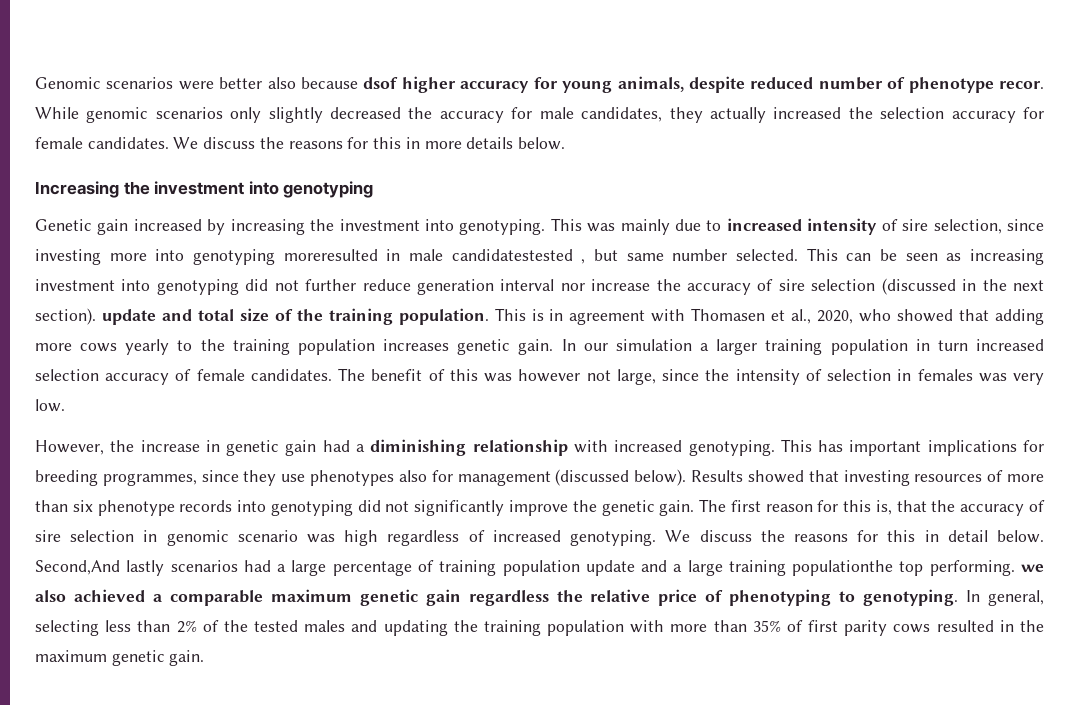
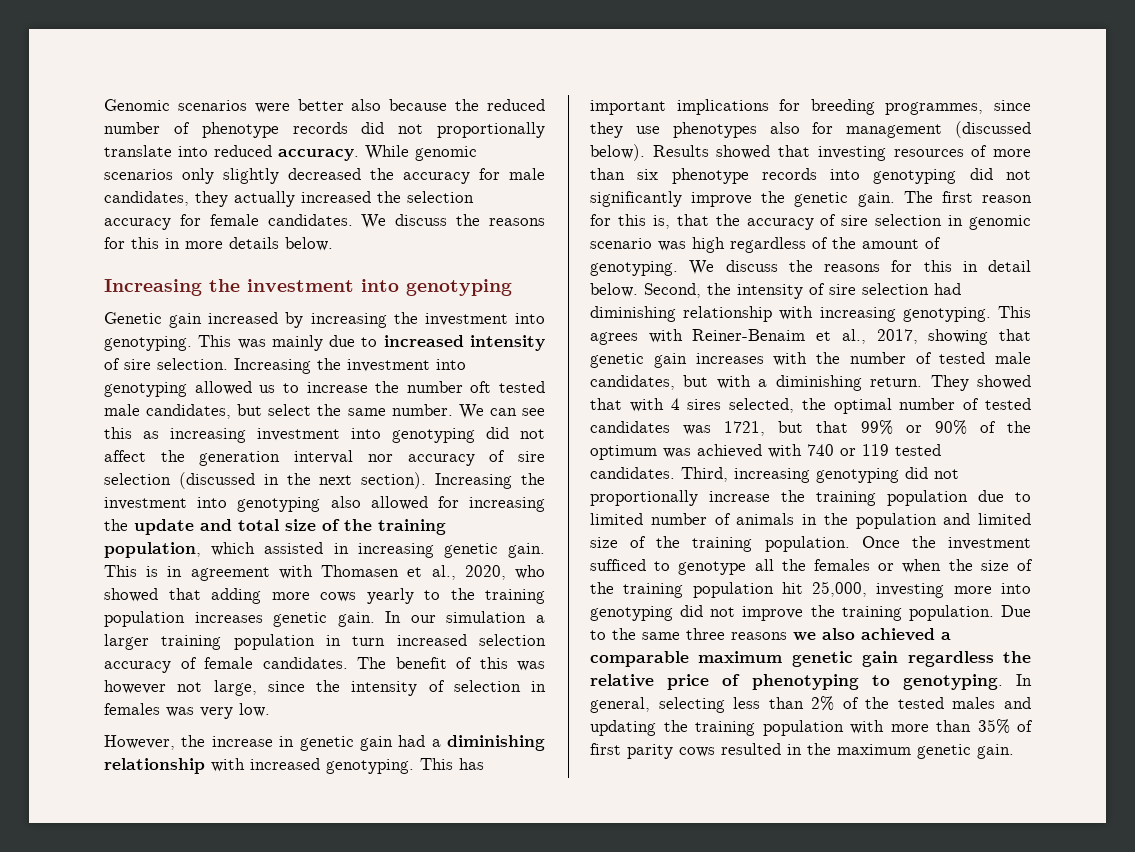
- Genomic scenarios were better also because dsof higher accuracy for young animals, despite reduced number of phenotype recor.
+ Genomic scenarios were better also because the reduced number of phenotype records did not proportionally translate into reduced accuracy.
- This was mainly due to increased intensity of sire selection, since investing more into genotyping moreresulted in male candidatestested , but same number selected. This can be seen as increasing investment into genotyping did not further reduce generation interval nor increase the accuracy of sire selection (discussed in the next section). update and total size of the training population.
+ This was mainly due to increased intensity of sire selection. Increasing the investment into genotyping allowed us to increase the number oft tested male candidates, but select the same number. We can see this as increasing investment into genotyping did not affect the generation interval nor accuracy of sire selection (discussed in the next section). Increasing the investment into genotyping also allowed for increasing the update and total size of the training population, which assisted in increasing genetic gain.
- The first reason for this is, that the accuracy of sire selection in genomic scenario was high regardless of increased genotyping.
+ The first reason for this is, that the accuracy of sire selection in genomic scenario was high regardless of the amount of genotyping.
- Second,And lastly scenarios had a large percentage of training population update and a large training populationthe top performing. we also achieved a comparable maximum genetic gain regardless the relative price of phenotyping to genotyping.
+ Second, the intensity of sire selection had diminishing relationship with increasing genotyping. This agrees with Reiner-Benaim et al., 2017, showing that genetic gain increases with the number of tested male candidates, but with a diminishing return. They showed that with 4 sires selected, the optimal number of tested candidates was 1721, but that 99% or 90% of the optimum was achieved with 740 or 119 tested candidates. Third, increasing genotyping did not proportionally increase the training population due to limited number of animals in the population and limited size of the training population. Once the investment sufficed to genotype all the females or when the size of the training population hit 25,000, investing more into genotyping did not improve the training population. Due to the same three reasons we also achieved a comparable maximum genetic gain regardless the relative price of phenotyping to genotyping.

